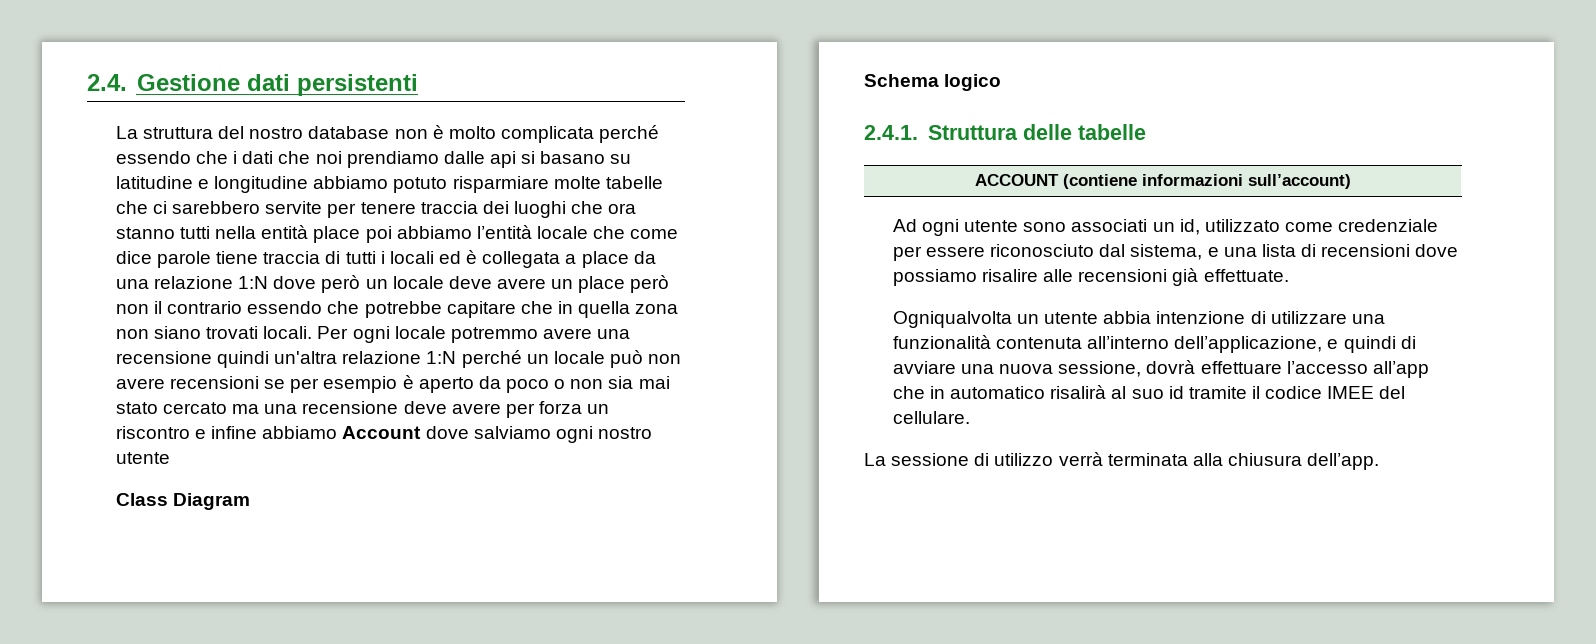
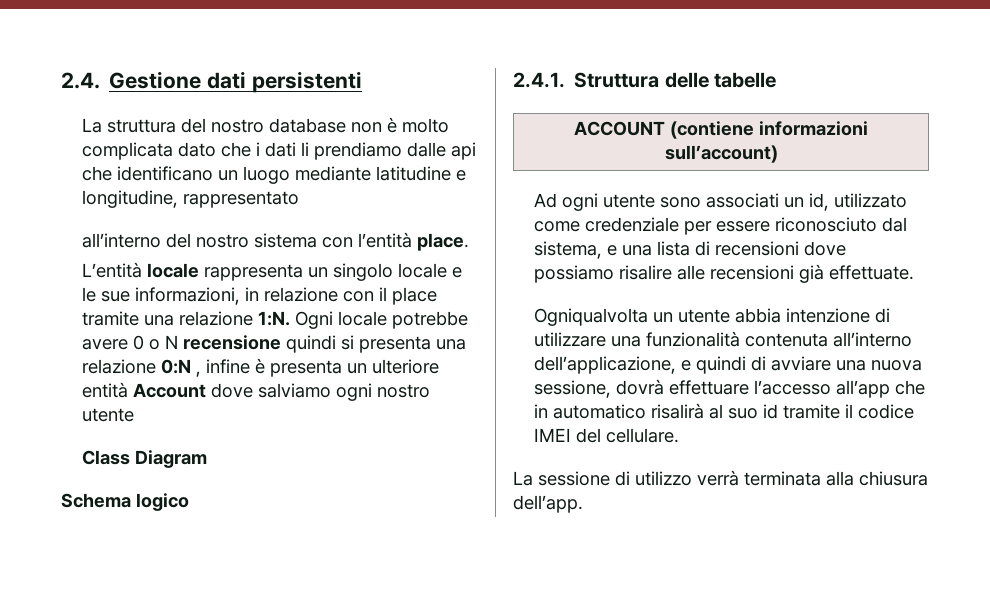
- La struttura del nostro database non è molto complicata perché essendo che i dati che noi prendiamo dalle api si basano su latitudine e longitudine abbiamo potuto risparmiare molte tabelle che ci sarebbero servite per tenere traccia dei luoghi che ora stanno tutti nella entità place poi abbiamo l’entità locale che come dice parole tiene traccia di tutti i locali ed è collegata a place da una relazione 1:N dove però un locale deve avere un place però non il contrario essendo che potrebbe capitare che in quella zona non siano trovati locali. Per ogni locale potremmo avere una recensione quindi un'altra relazione 1:N perché un locale può non avere recensioni se per esempio è aperto da poco o non sia mai stato cercato ma una recensione deve avere per forza un riscontro e infine abbiamo Account dove salviamo ogni nostro utente
+ La struttura del nostro database non è molto complicata dato che i dati li prendiamo dalle api che identificano un luogo mediante latitudine e longitudine, rappresentato
+ all’interno del nostro sistema con l’entità place.
+ L’entità locale rappresenta un singolo locale e le sue informazioni, in relazione con il place tramite una relazione 1:N. Ogni locale potrebbe avere 0 o N recensione quindi si presenta una relazione 0:N , infine è presenta un ulteriore entità Account dove salviamo ogni nostro utente
- Ogniqualvolta un utente abbia intenzione di utilizzare una funzionalità contenuta all’interno dell’applicazione, e quindi di avviare una nuova sessione, dovrà effettuare l’accesso all’app che in automatico risalirà al suo id tramite il codice IMEE del cellulare.
+ Ogniqualvolta un utente abbia intenzione di utilizzare una funzionalità contenuta all’interno dell’applicazione, e quindi di avviare una nuova sessione, dovrà effettuare l’accesso all’app che in automatico risalirà al suo id tramite il codice IMEI del cellulare.

